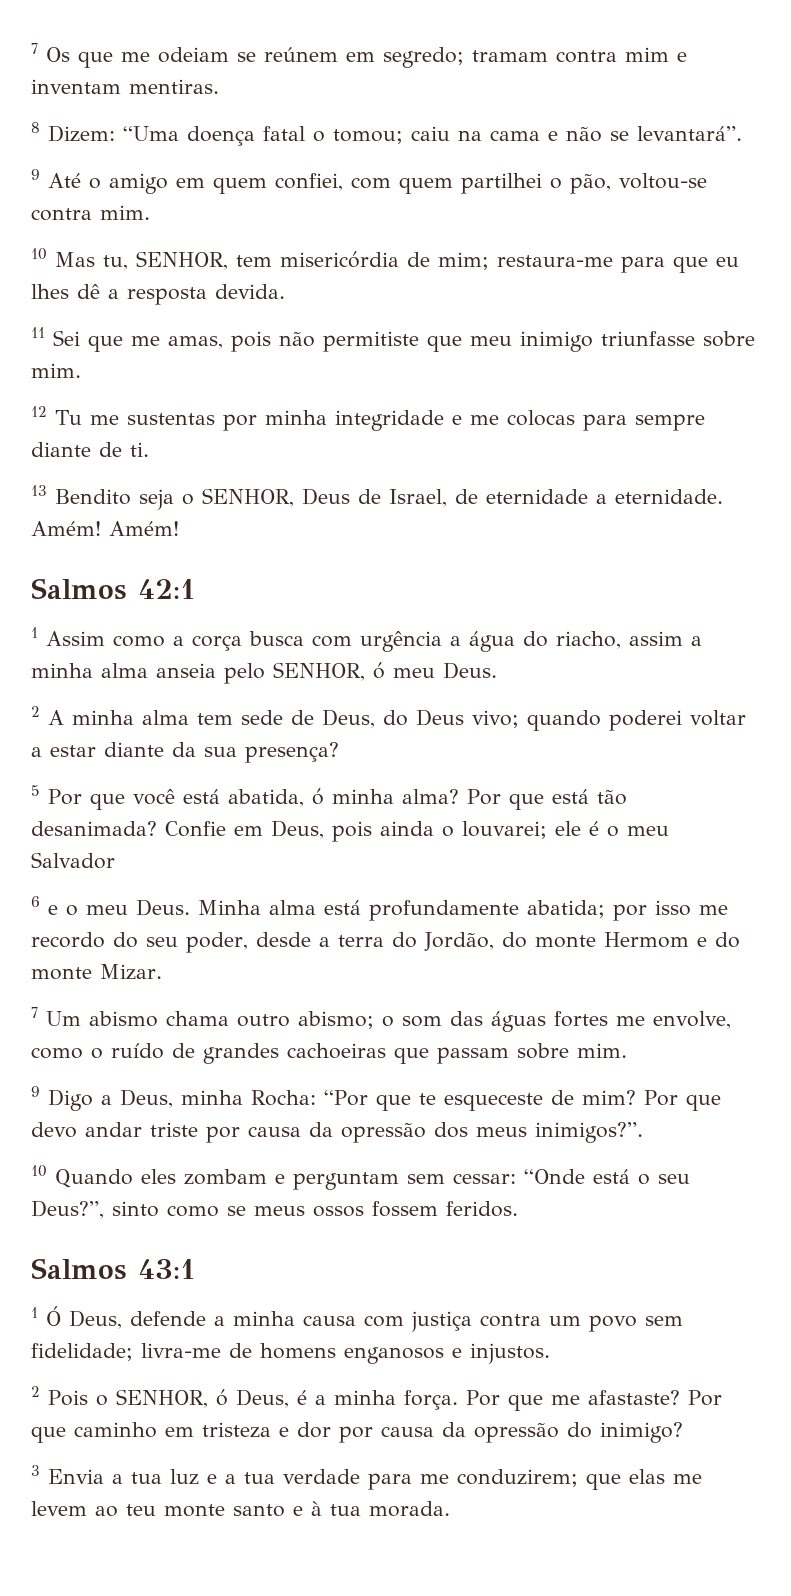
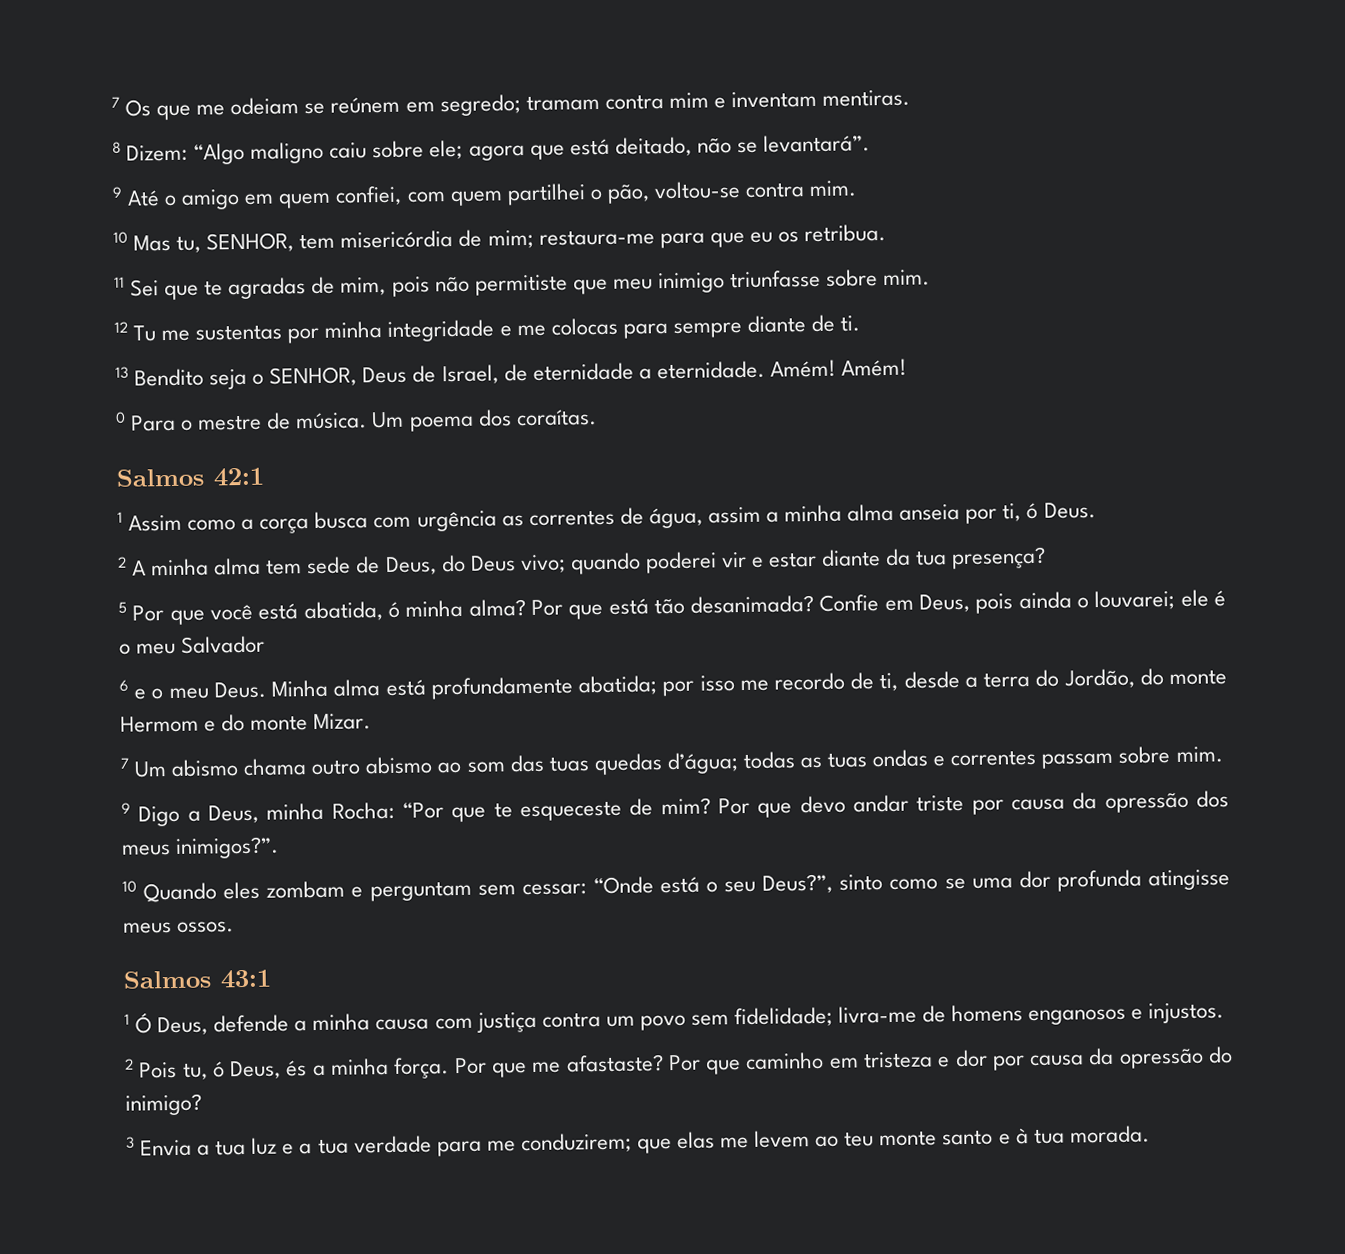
- 8 Dizem: “Uma doença fatal o tomou; caiu na cama e não se levantará”.
+ 8 Dizem: “Algo maligno caiu sobre ele; agora que está deitado, não se levantará”.
- 10 Mas tu, SENHOR, tem misericórdia de mim; restaura-me para que eu lhes dê a resposta devida.
+ 10 Mas tu, SENHOR, tem misericórdia de mim; restaura-me para que eu os retribua.
- 11 Sei que me amas, pois não permitiste que meu inimigo triunfasse sobre mim.
+ 11 Sei que te agradas de mim, pois não permitiste que meu inimigo triunfasse sobre mim.
+ 0 Para o mestre de música. Um poema dos coraítas.
- 1 Assim como a corça busca com urgência a água do riacho, assim a minha alma anseia pelo SENHOR, ó meu Deus.
+ 1 Assim como a corça busca com urgência as correntes de água, assim a minha alma anseia por ti, ó Deus.
- 2 A minha alma tem sede de Deus, do Deus vivo; quando poderei voltar a estar diante da sua presença?
+ 2 A minha alma tem sede de Deus, do Deus vivo; quando poderei vir e estar diante da tua presença?
- Minha alma está profundamente abatida; por isso me recordo do seu poder, desde a terra do Jordão, do monte Hermom e do monte Mizar.
+ Minha alma está profundamente abatida; por isso me recordo de ti, desde a terra do Jordão, do monte Hermom e do monte Mizar.
- 7 Um abismo chama outro abismo; o som das águas fortes me envolve, como o ruído de grandes cachoeiras que passam sobre mim.
+ 7 Um abismo chama outro abismo ao som das tuas quedas d’água; todas as tuas ondas e correntes passam sobre mim.
- 10 Quando eles zombam e perguntam sem cessar: “Onde está o seu Deus?”, sinto como se meus ossos fossem feridos.
+ 10 Quando eles zombam e perguntam sem cessar: “Onde está o seu Deus?”, sinto como se uma dor profunda atingisse meus ossos.
- 2 Pois o SENHOR, ó Deus, é a minha força.
+ 2 Pois tu, ó Deus, és a minha força.

